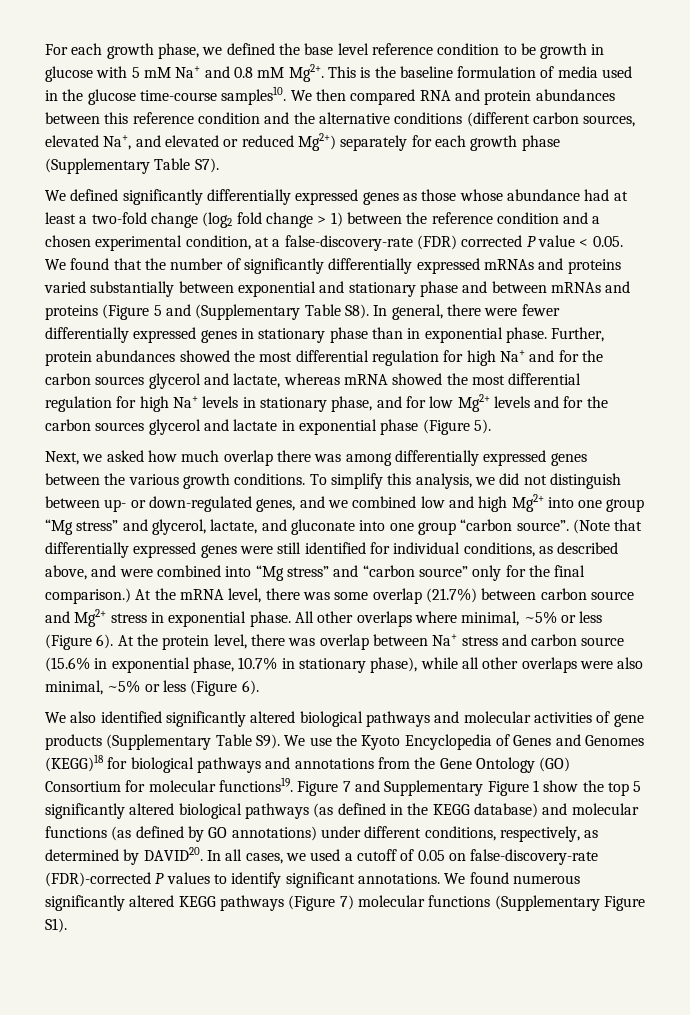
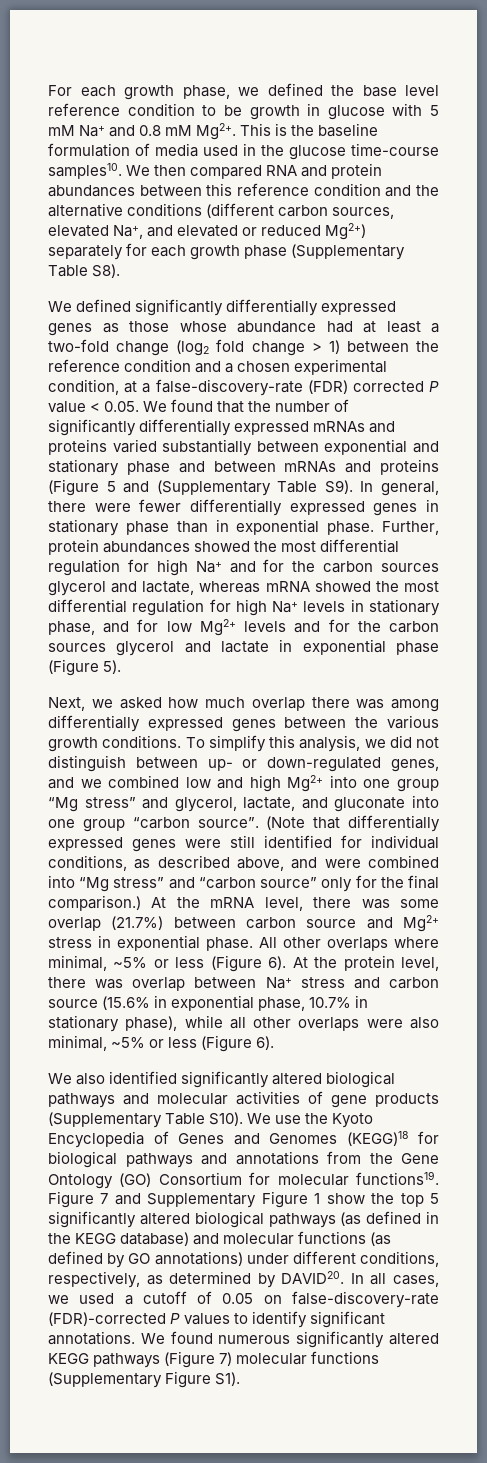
- We then compared RNA and protein abundances between this reference condition and the alternative conditions (different carbon sources, elevated Na+, and elevated or reduced Mg2+) separately for each growth phase (Supplementary Table S7).
+ We then compared RNA and protein abundances between this reference condition and the alternative conditions (different carbon sources, elevated Na+, and elevated or reduced Mg2+) separately for each growth phase (Supplementary Table S8).
- We defined significantly differentially expressed genes as those whose abundance had at least a two-fold change (log2 fold change > 1) between the reference condition and a chosen experimental condition, at a false-discovery-rate (FDR) corrected P value < 0.05. We found that the number of significantly differentially expressed mRNAs and proteins varied substantially between exponential and stationary phase and between mRNAs and proteins (Figure 5 and (Supplementary Table S8). In general, there were fewer differentially expressed genes in stationary phase than in exponential phase.
+ We defined significantly differentially expressed genes as those whose abundance had at least a two-fold change (log2 fold change > 1) between the reference condition and a chosen experimental condition, at a false-discovery-rate (FDR) corrected P value < 0.05. We found that the number of significantly differentially expressed mRNAs and proteins varied substantially between exponential and stationary phase and between mRNAs and proteins (Figure 5 and (Supplementary Table S9). In general, there were fewer differentially expressed genes in stationary phase than in exponential phase.
- We also identified significantly altered biological pathways and molecular activities of gene products (Supplementary Table S9). We use the Kyoto Encyclopedia of Genes and Genomes (KEGG)18 for biological pathways and annotations from the Gene Ontology (GO) Consortium for molecular functions19.
+ We also identified significantly altered biological pathways and molecular activities of gene products (Supplementary Table S10). We use the Kyoto Encyclopedia of Genes and Genomes (KEGG)18 for biological pathways and annotations from the Gene Ontology (GO) Consortium for molecular functions19.

